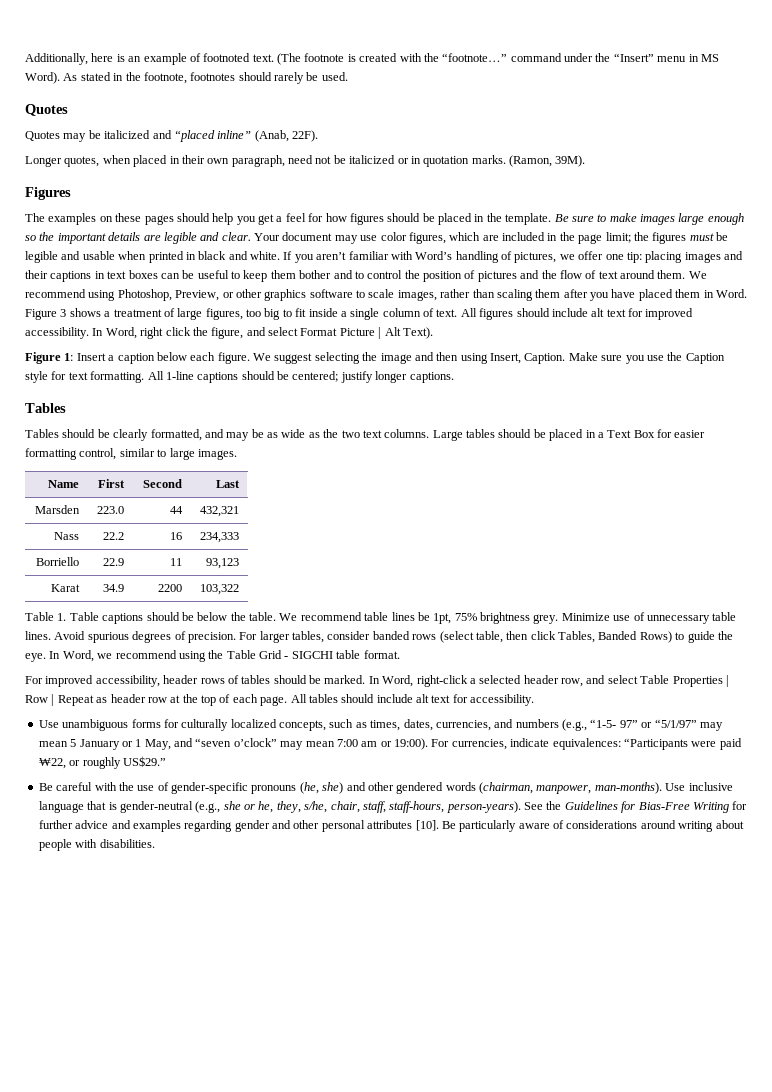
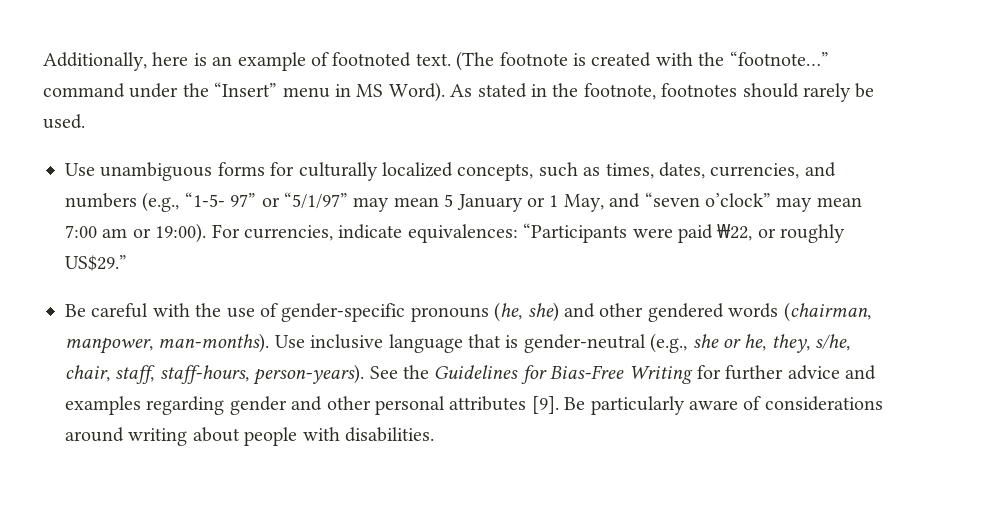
  As stated in the footnote, footnotes should rarely be used.
- Quotes
- Quotes may be italicized and “placed inline” (Anab, 22F).
- Longer quotes, when placed in their own paragraph, need not be italicized or in quotation marks. (Ramon, 39M).
- Figures
- The examples on these pages should help you get a feel for how figures should be placed in the template. Be sure to make images large enough so the important details are legible and clear. Your document may use color figures, which are included in the page limit; the figures must be legible and usable when printed in black and white. If you aren’t familiar with Word’s handling of pictures, we offer one tip: placing images and their captions in text boxes can be useful to keep them bother and to control the position of pictures and the flow of text around them. We recommend using Photoshop, Preview, or other graphics software to scale images, rather than scaling them after you have placed them in Word. Figure 3 shows a treatment of large figures, too big to fit inside a single column of text. All figures should include alt text for improved accessibility. In Word, right click the figure, and select Format Picture | Alt Text).
- Figure 1: Insert a caption below each figure. We suggest selecting the image and then using Insert, Caption. Make sure you use the Caption style for text formatting. All 1-line captions should be centered; justify longer captions.
- Tables
- Tables should be clearly formatted, and may be as wide as the two text columns. Large tables should be placed in a Text Box for easier formatting control, similar to large images.
- Name | First | Second | Last
- Marsden | 223.0 | 44 | 432,321
- Nass | 22.2 | 16 | 234,333
- Borriello | 22.9 | 11 | 93,123
- Karat | 34.9 | 2200 | 103,322
- Table 1. Table captions should be below the table. We recommend table lines be 1pt, 75% brightness grey. Minimize use of unnecessary table lines. Avoid spurious degrees of precision. For larger tables, consider banded rows (select table, then click Tables, Banded Rows) to guide the eye. In Word, we recommend using the Table Grid - SIGCHI table format.
- For improved accessibility, header rows of tables should be marked. In Word, right-click a selected header row, and select Table Properties | Row | Repeat as header row at the top of each page. All tables should include alt text for accessibility.
- See the Guidelines for Bias-Free Writing for further advice and examples regarding gender and other personal attributes [10].
+ See the Guidelines for Bias-Free Writing for further advice and examples regarding gender and other personal attributes [9].

